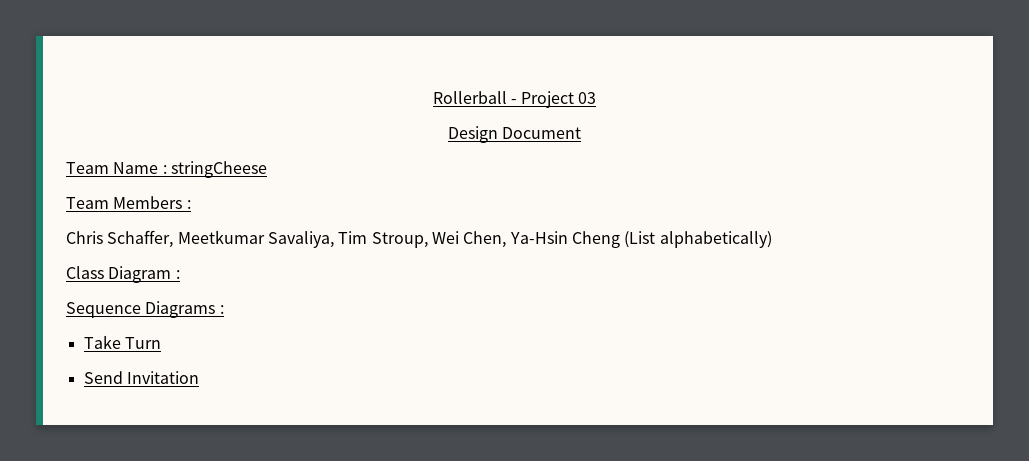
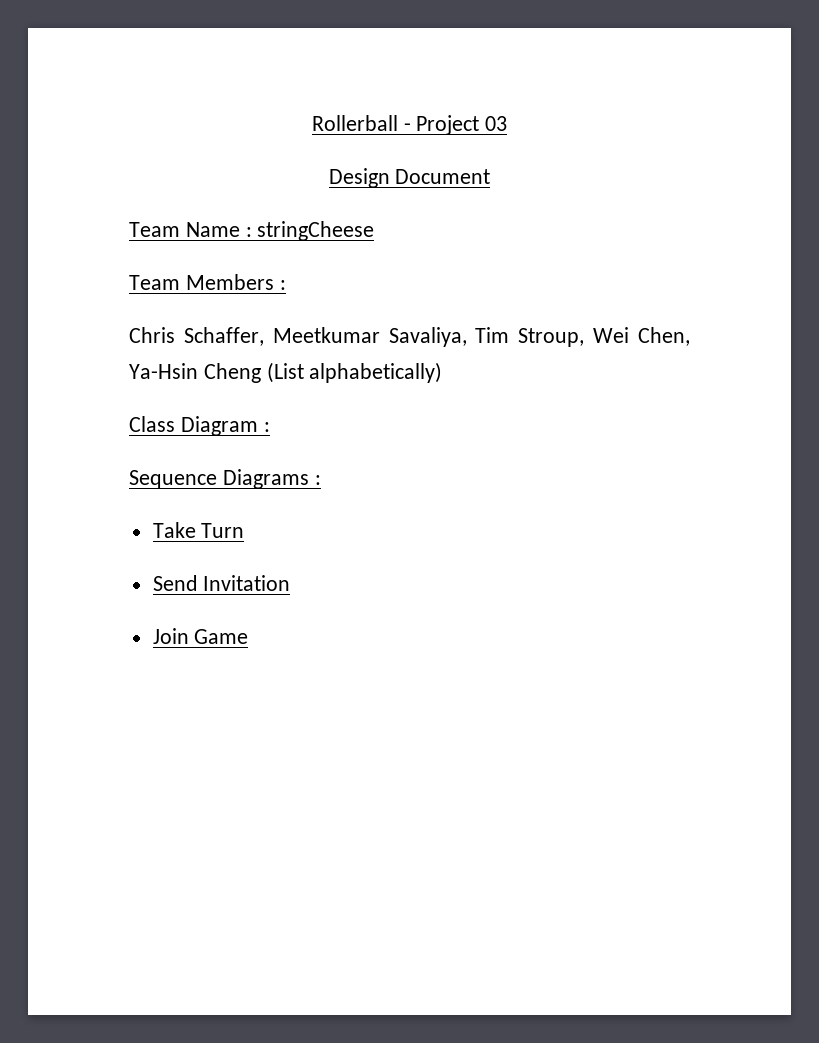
+ Join Game

